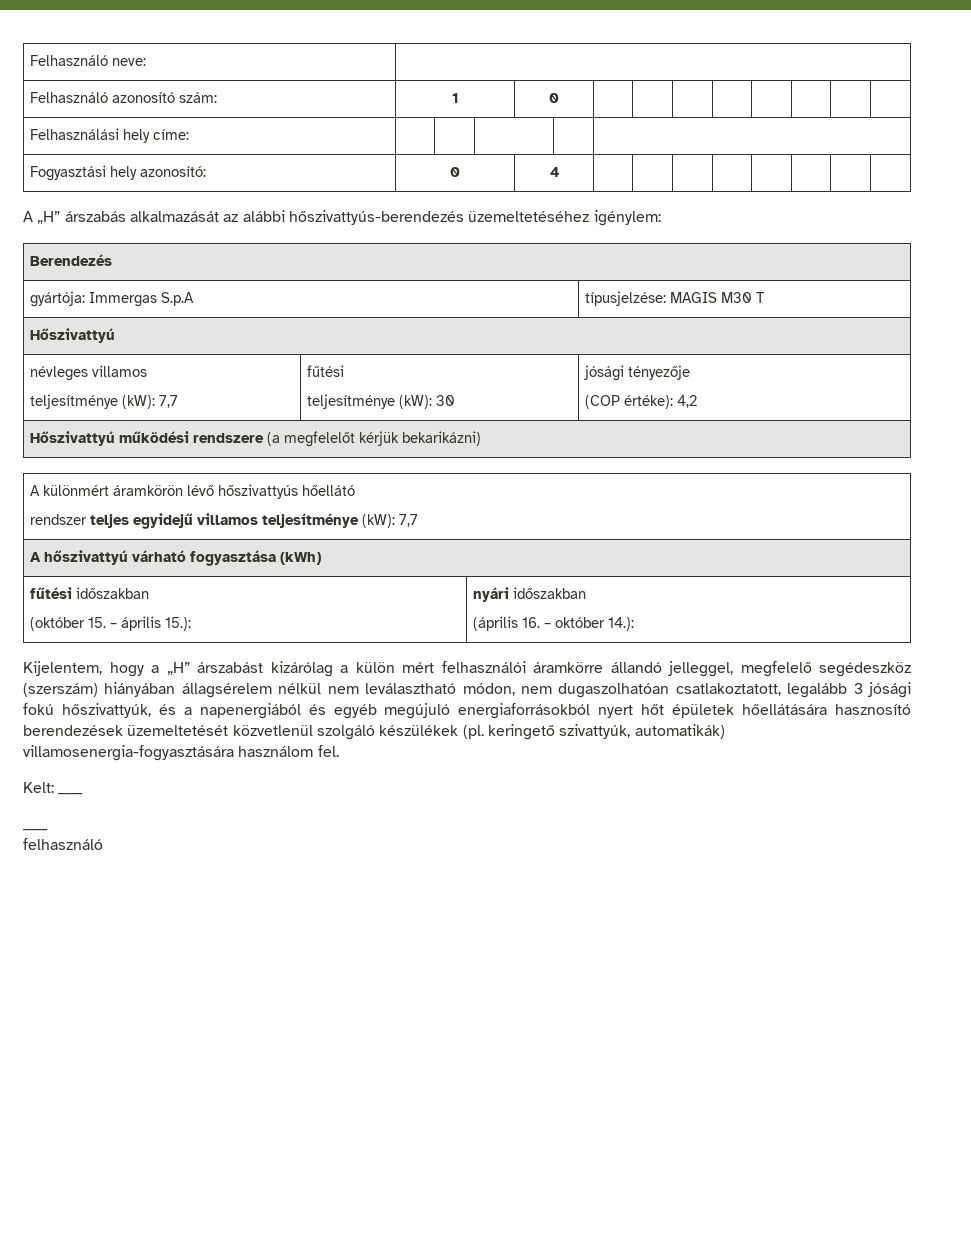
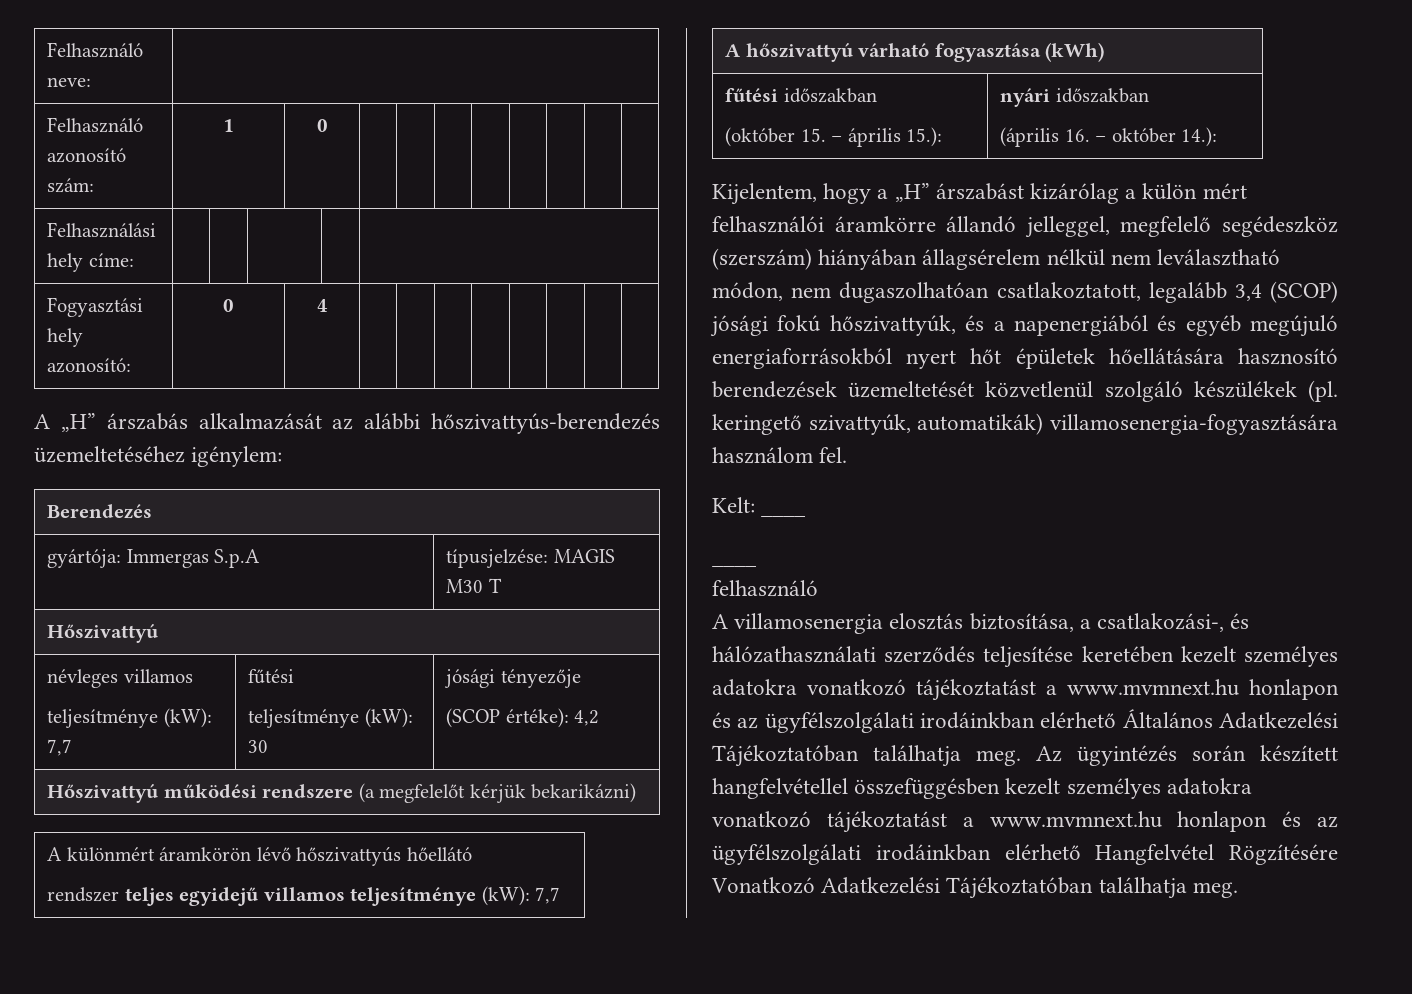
  névleges villamos
  teljesítménye (kW): 7,7 | fűtési
  teljesítménye (kW): 30 | jósági tényezője
- (COP értéke): 4,2
+ (SCOP értéke): 4,2
- Kijelentem, hogy a „H” árszabást kizárólag a külön mért felhasználói áramkörre állandó jelleggel, megfelelő segédeszköz (szerszám) hiányában állagsérelem nélkül nem leválasztható módon, nem dugaszolhatóan csatlakoztatott, legalább 3 jósági fokú hőszivattyúk, és a napenergiából és egyéb megújuló energiaforrásokból nyert hőt épületek hőellátására hasznosító berendezések üzemeltetését közvetlenül szolgáló készülékek (pl. keringető szivattyúk, automatikák) villamosenergia-fogyasztására használom fel.
+ Kijelentem, hogy a „H” árszabást kizárólag a külön mért felhasználói áramkörre állandó jelleggel, megfelelő segédeszköz (szerszám) hiányában állagsérelem nélkül nem leválasztható módon, nem dugaszolhatóan csatlakoztatott, legalább 3,4 (SCOP) jósági fokú hőszivattyúk, és a napenergiából és egyéb megújuló energiaforrásokból nyert hőt épületek hőellátására hasznosító berendezések üzemeltetését közvetlenül szolgáló készülékek (pl. keringető szivattyúk, automatikák) villamosenergia-fogyasztására használom fel.
+ A villamosenergia elosztás biztosítása, a csatlakozási-, és hálózathasználati szerződés teljesítése keretében kezelt személyes adatokra vonatkozó tájékoztatást a www.mvmnext.hu honlapon és az ügyfélszolgálati irodáinkban elérhető Általános Adatkezelési Tájékoztatóban találhatja meg. Az ügyintézés során készített hangfelvétellel összefüggésben kezelt személyes adatokra vonatkozó tájékoztatást a www.mvmnext.hu honlapon és az ügyfélszolgálati irodáinkban elérhető Hangfelvétel Rögzítésére Vonatkozó Adatkezelési Tájékoztatóban találhatja meg.

